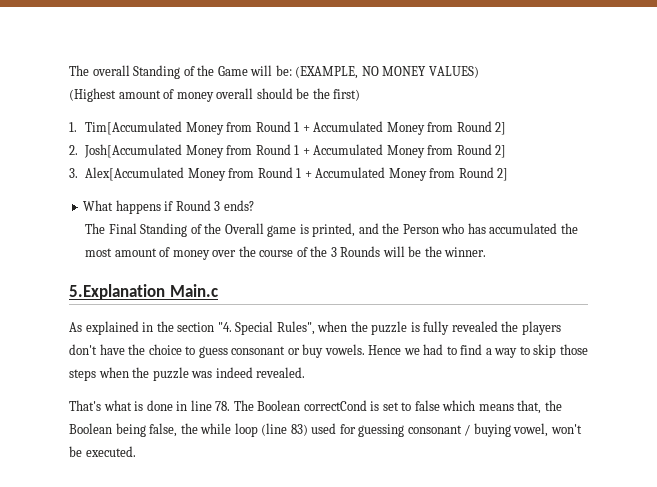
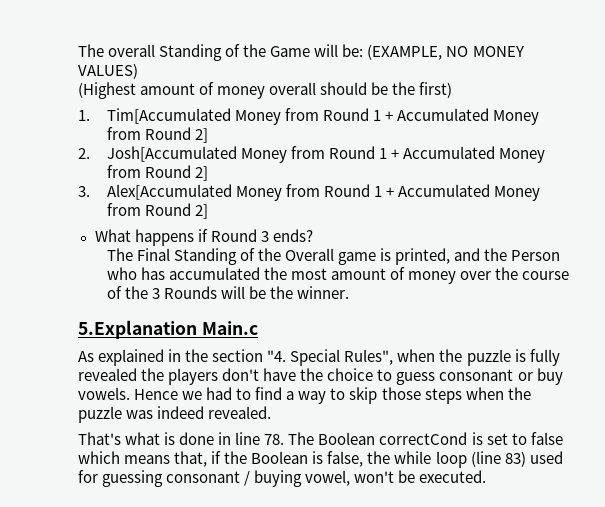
- That's what is done in line 78. The Boolean correctCond is set to false which means that, the Boolean being false, the while loop (line 83) used for guessing consonant / buying vowel, won't be executed.
+ That's what is done in line 78. The Boolean correctCond is set to false which means that, if the Boolean is false, the while loop (line 83) used for guessing consonant / buying vowel, won't be executed.

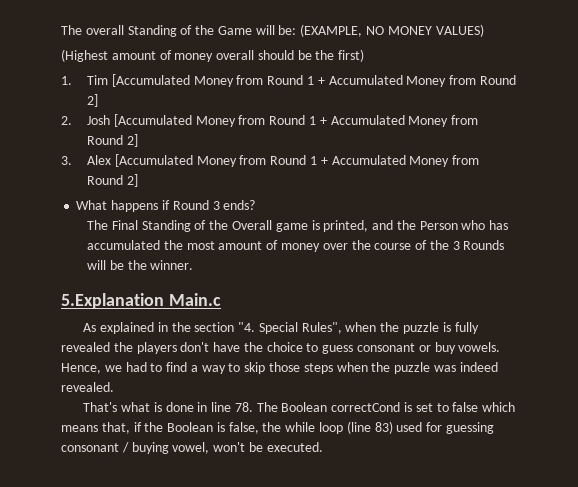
- 1. Tim[Accumulated Money from Round 1 + Accumulated Money from Round 2]
+ 1. Tim [Accumulated Money from Round 1 + Accumulated Money from Round 2]
- 2. Josh[Accumulated Money from Round 1 + Accumulated Money from Round 2]
+ 2. Josh [Accumulated Money from Round 1 + Accumulated Money from Round 2]
- 3. Alex[Accumulated Money from Round 1 + Accumulated Money from Round 2]
+ 3. Alex [Accumulated Money from Round 1 + Accumulated Money from Round 2]
- Hence we had to find a way to skip those steps when the puzzle was indeed revealed.
+ Hence, we had to find a way to skip those steps when the puzzle was indeed revealed.

